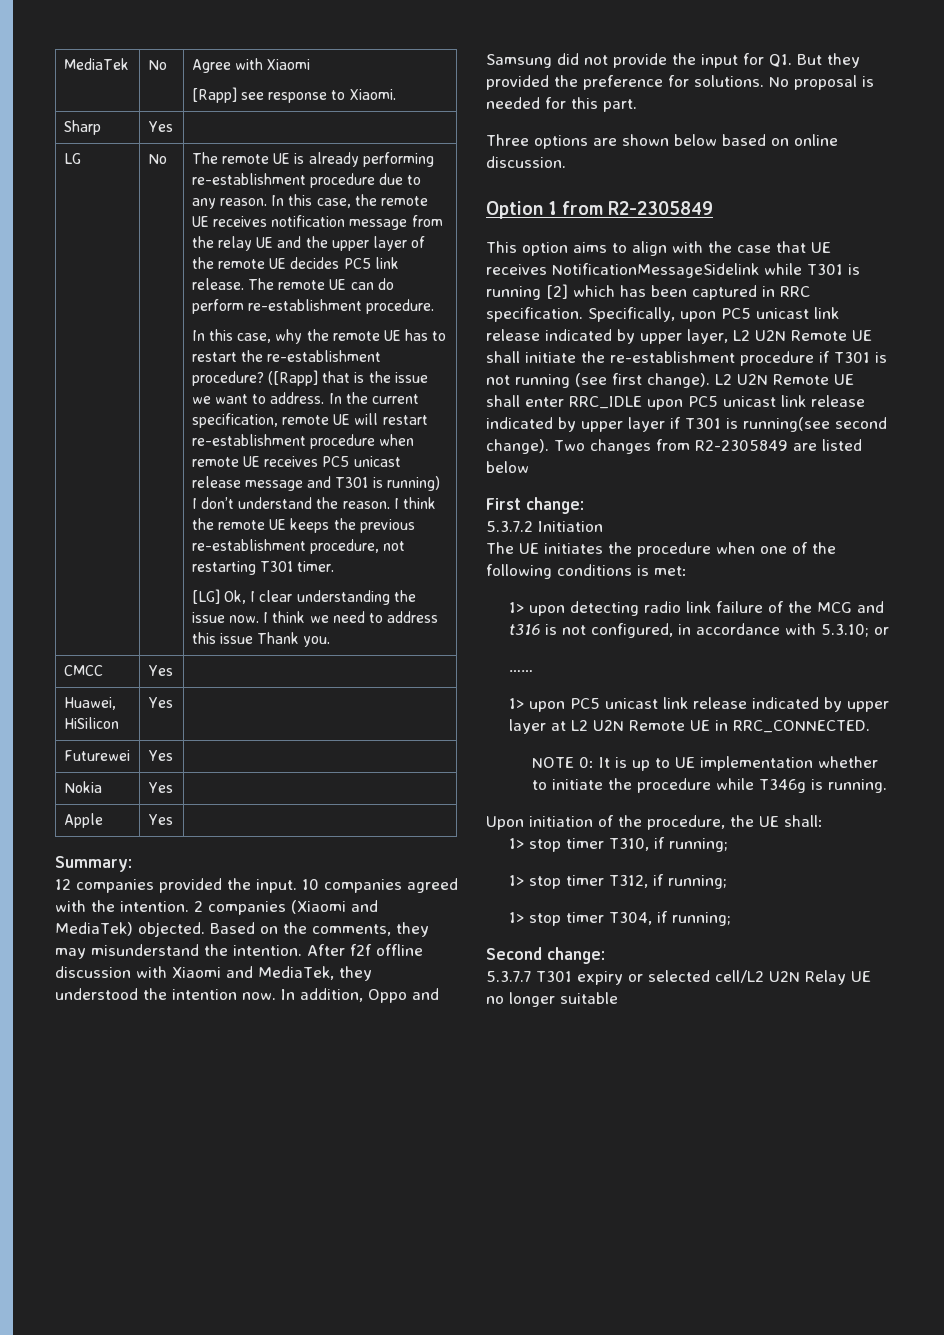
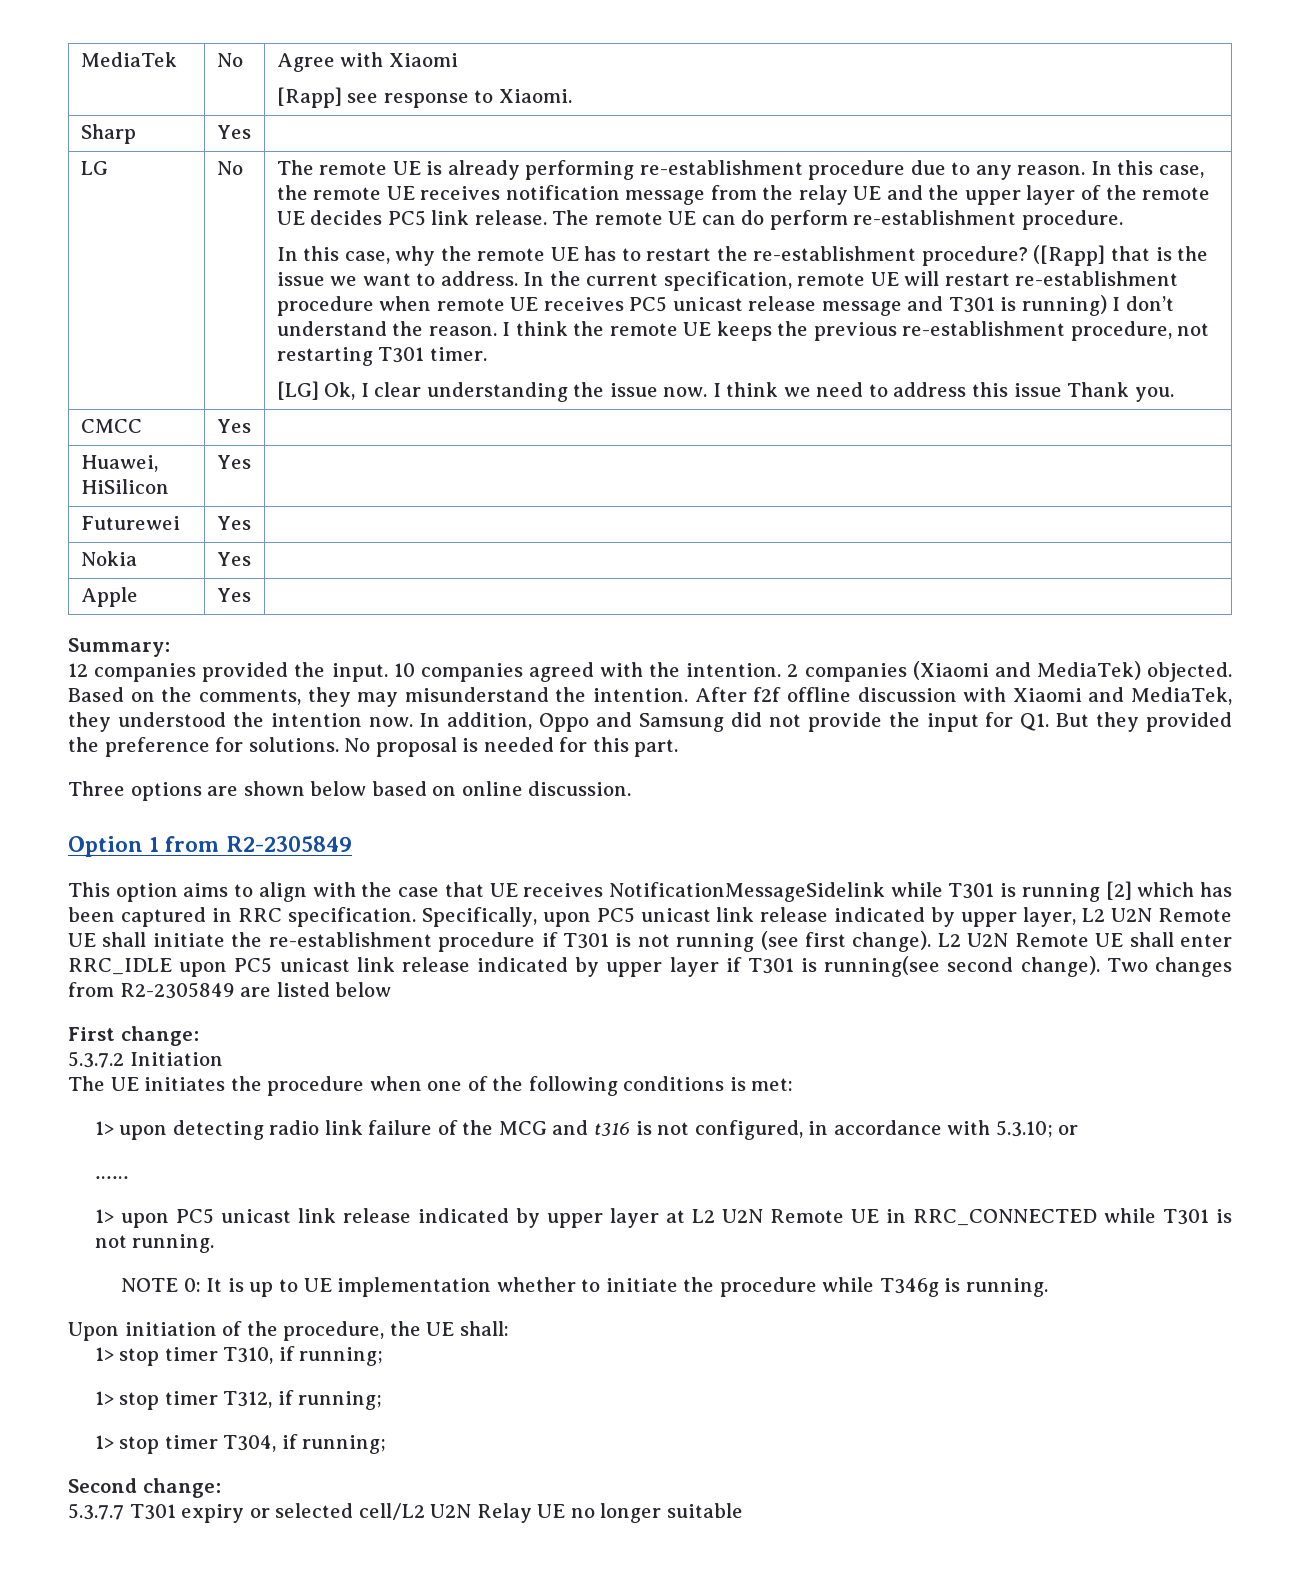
- 1> upon PC5 unicast link release indicated by upper layer at L2 U2N Remote UE in RRC_CONNECTED.
+ 1> upon PC5 unicast link release indicated by upper layer at L2 U2N Remote UE in RRC_CONNECTED while T301 is not running.

